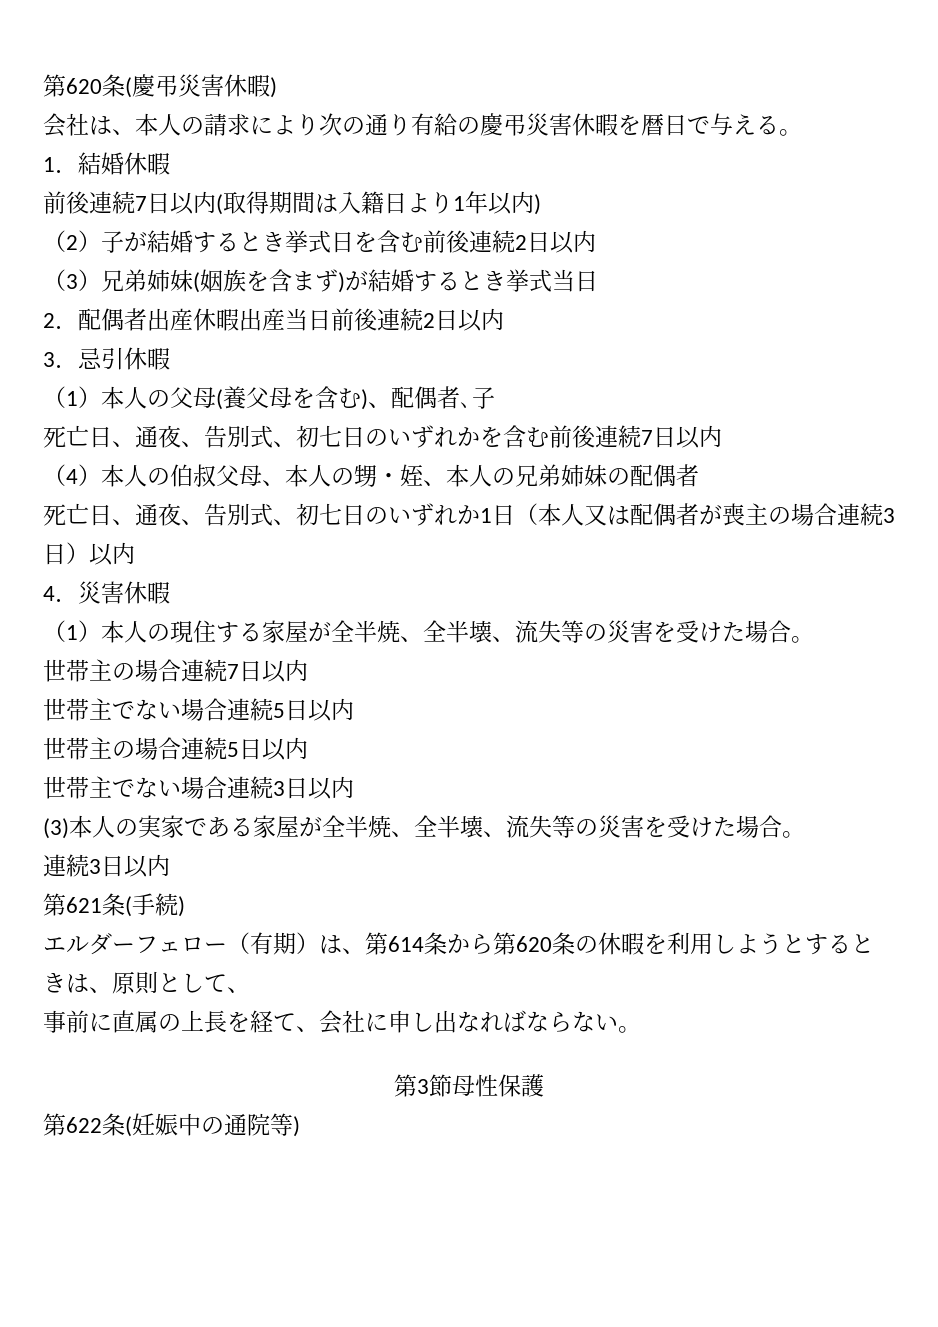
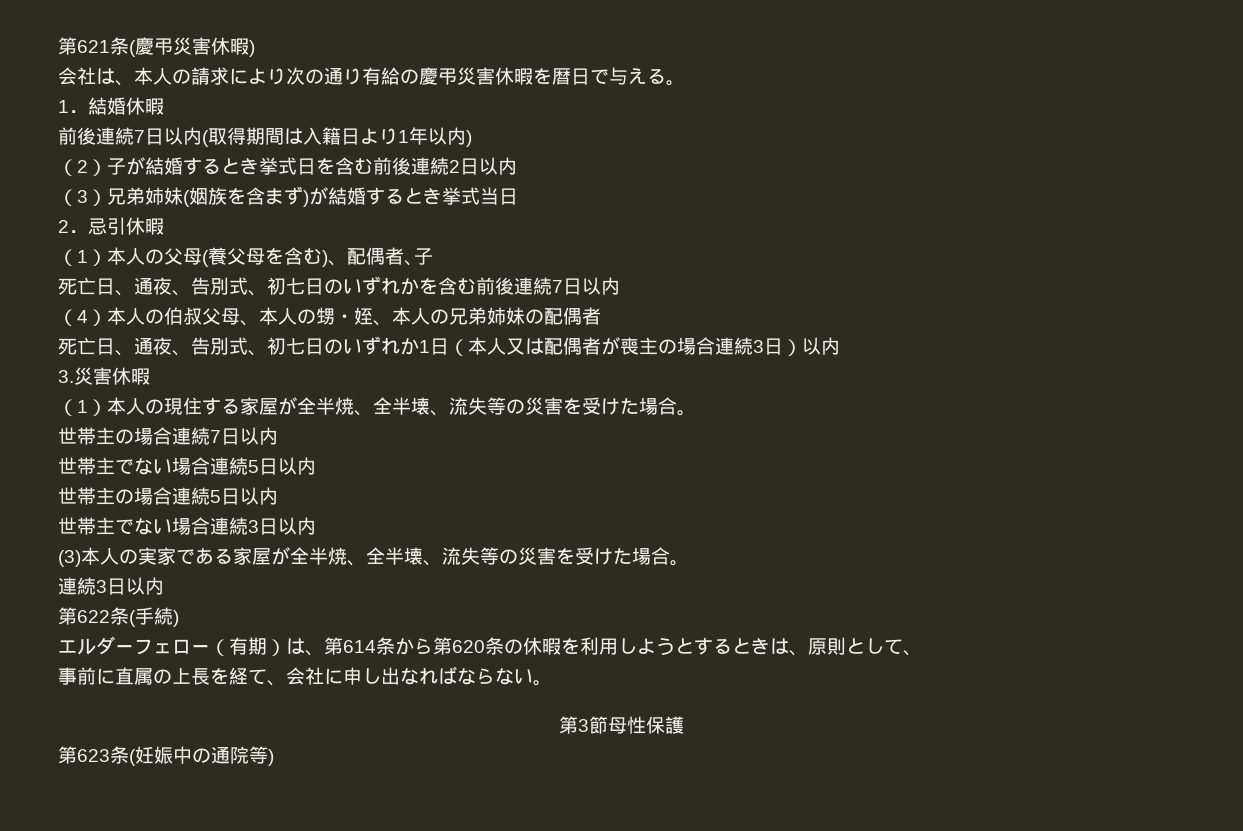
- 第620条(慶弔災害休暇)
+ 第621条(慶弔災害休暇)
- 2．配偶者出産休暇出産当日前後連続2日以内
- 3．忌引休暇
+ 2．忌引休暇
- 4．災害休暇
+ 3.災害休暇
- 第621条(手続)
+ 第622条(手続)
- 第622条(妊娠中の通院等)
+ 第623条(妊娠中の通院等)

